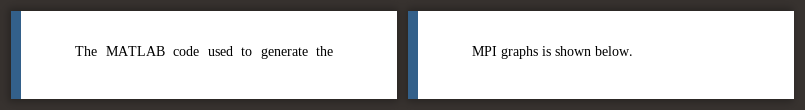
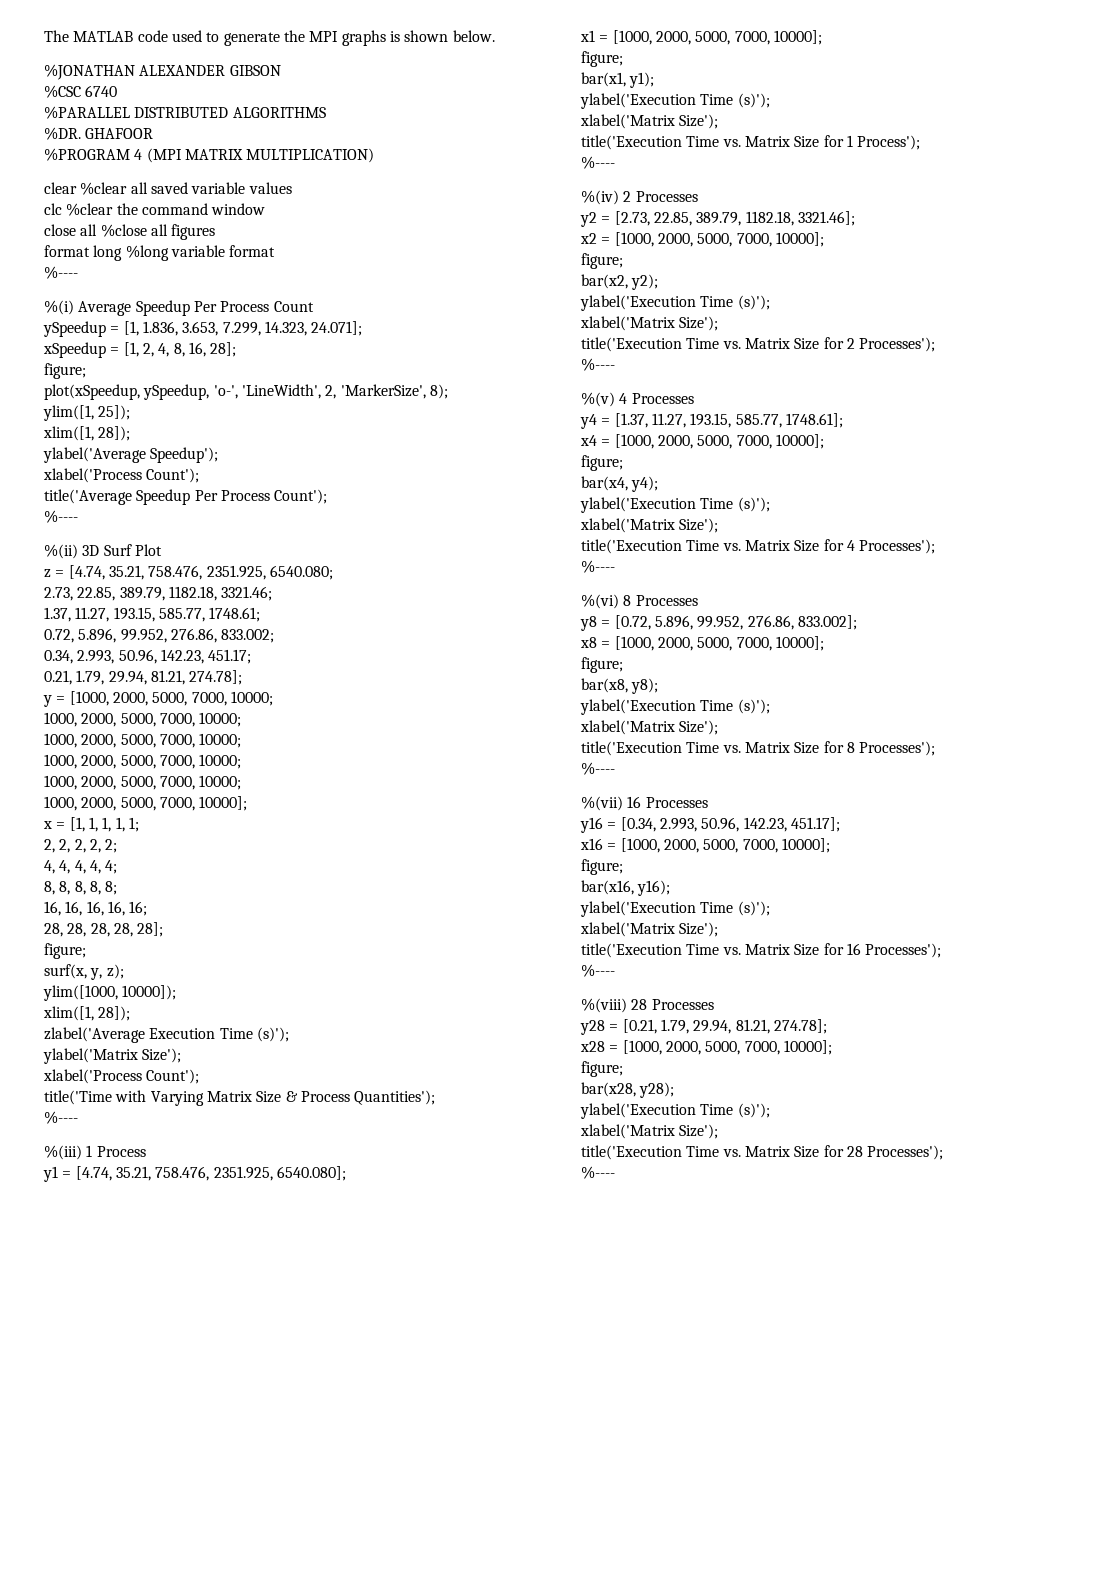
+ %JONATHAN ALEXANDER GIBSON
+ %CSC 6740
+ %PARALLEL DISTRIBUTED ALGORITHMS
+ %DR. GHAFOOR
+ %PROGRAM 4 (MPI MATRIX MULTIPLICATION)
+ clear %clear all saved variable values
+ clc %clear the command window
+ close all %close all figures
+ format long %long variable format
+ %----
+ %(i) Average Speedup Per Process Count
+ ySpeedup = [1, 1.836, 3.653, 7.299, 14.323, 24.071];
+ xSpeedup = [1, 2, 4, 8, 16, 28];
+ figure;
+ plot(xSpeedup, ySpeedup, 'o-', 'LineWidth', 2, 'MarkerSize', 8);
+ ylim([1, 25]);
+ xlim([1, 28]);
+ ylabel('Average Speedup');
+ xlabel('Process Count');
+ title('Average Speedup Per Process Count');
+ %----
+ %(ii) 3D Surf Plot
+ z = [4.74, 35.21, 758.476, 2351.925, 6540.080;
+ 2.73, 22.85, 389.79, 1182.18, 3321.46;
+ 1.37, 11.27, 193.15, 585.77, 1748.61;
+ 0.72, 5.896, 99.952, 276.86, 833.002;
+ 0.34, 2.993, 50.96, 142.23, 451.17;
+ 0.21, 1.79, 29.94, 81.21, 274.78];
+ y = [1000, 2000, 5000, 7000, 10000;
+ 1000, 2000, 5000, 7000, 10000;
+ 1000, 2000, 5000, 7000, 10000;
+ 1000, 2000, 5000, 7000, 10000;
+ 1000, 2000, 5000, 7000, 10000;
+ 1000, 2000, 5000, 7000, 10000];
+ x = [1, 1, 1, 1, 1;
+ 2, 2, 2, 2, 2;
+ 4, 4, 4, 4, 4;
+ 8, 8, 8, 8, 8;
+ 16, 16, 16, 16, 16;
+ 28, 28, 28, 28, 28];
+ figure;
+ surf(x, y, z);
+ ylim([1000, 10000]);
+ xlim([1, 28]);
+ zlabel('Average Execution Time (s)');
+ ylabel('Matrix Size');
+ xlabel('Process Count');
+ title('Time with Varying Matrix Size & Process Quantities');
+ %----
+ %(iii) 1 Process
+ y1 = [4.74, 35.21, 758.476, 2351.925, 6540.080];
+ x1 = [1000, 2000, 5000, 7000, 10000];
+ figure;
+ bar(x1, y1);
+ ylabel('Execution Time (s)');
+ xlabel('Matrix Size');
+ title('Execution Time vs. Matrix Size for 1 Process');
+ %----
+ %(iv) 2 Processes
+ y2 = [2.73, 22.85, 389.79, 1182.18, 3321.46];
+ x2 = [1000, 2000, 5000, 7000, 10000];
+ figure;
+ bar(x2, y2);
+ ylabel('Execution Time (s)');
+ xlabel('Matrix Size');
+ title('Execution Time vs. Matrix Size for 2 Processes');
+ %----
+ %(v) 4 Processes
+ y4 = [1.37, 11.27, 193.15, 585.77, 1748.61];
+ x4 = [1000, 2000, 5000, 7000, 10000];
+ figure;
+ bar(x4, y4);
+ ylabel('Execution Time (s)');
+ xlabel('Matrix Size');
+ title('Execution Time vs. Matrix Size for 4 Processes');
+ %----
+ %(vi) 8 Processes
+ y8 = [0.72, 5.896, 99.952, 276.86, 833.002];
+ x8 = [1000, 2000, 5000, 7000, 10000];
+ figure;
+ bar(x8, y8);
+ ylabel('Execution Time (s)');
+ xlabel('Matrix Size');
+ title('Execution Time vs. Matrix Size for 8 Processes');
+ %----
+ %(vii) 16 Processes
+ y16 = [0.34, 2.993, 50.96, 142.23, 451.17];
+ x16 = [1000, 2000, 5000, 7000, 10000];
+ figure;
+ bar(x16, y16);
+ ylabel('Execution Time (s)');
+ xlabel('Matrix Size');
+ title('Execution Time vs. Matrix Size for 16 Processes');
+ %----
+ %(viii) 28 Processes
+ y28 = [0.21, 1.79, 29.94, 81.21, 274.78];
+ x28 = [1000, 2000, 5000, 7000, 10000];
+ figure;
+ bar(x28, y28);
+ ylabel('Execution Time (s)');
+ xlabel('Matrix Size');
+ title('Execution Time vs. Matrix Size for 28 Processes');
+ %----

